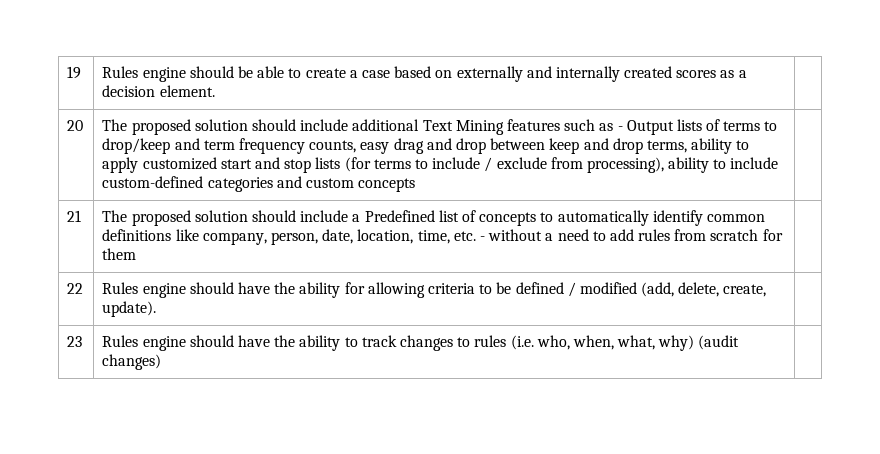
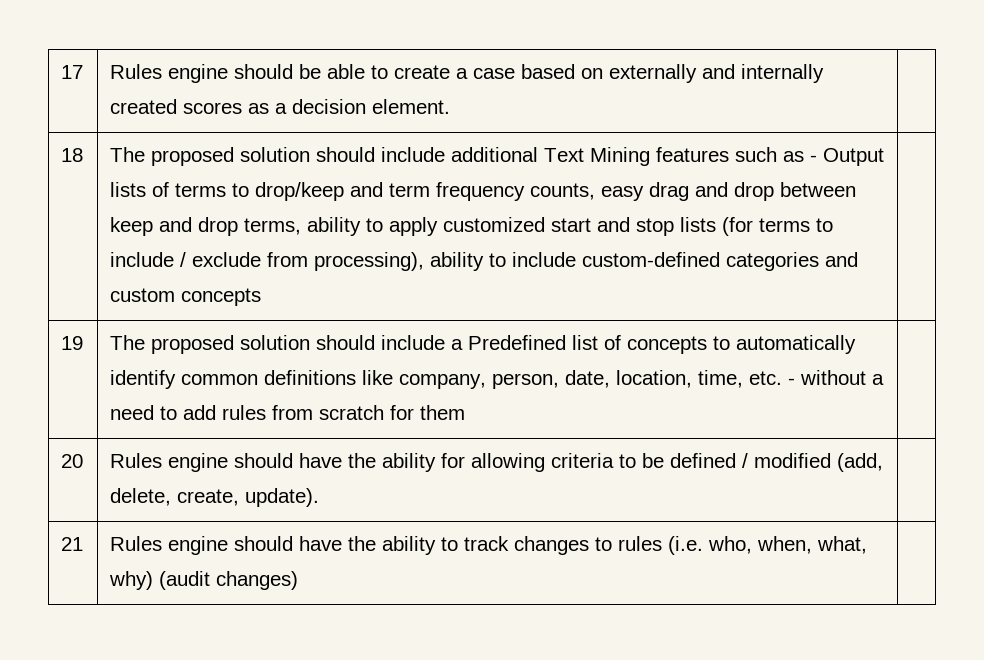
- 19 | Rules engine should be able to create a case based on externally and internally created scores as a decision element. |
+ 17 | Rules engine should be able to create a case based on externally and internally created scores as a decision element. |
- 20
+ 18
- 21 | The proposed solution should include a Predefined list of concepts to automatically identify common definitions like company, person, date, location, time, etc. - without a need to add rules from scratch for them |
+ 19 | The proposed solution should include a Predefined list of concepts to automatically identify common definitions like company, person, date, location, time, etc. - without a need to add rules from scratch for them |
- 22 | Rules engine should have the ability for allowing criteria to be defined / modified (add, delete, create, update). |
+ 20 | Rules engine should have the ability for allowing criteria to be defined / modified (add, delete, create, update). |
- 23 | Rules engine should have the ability to track changes to rules (i.e. who, when, what, why) (audit changes) |
+ 21 | Rules engine should have the ability to track changes to rules (i.e. who, when, what, why) (audit changes) |

